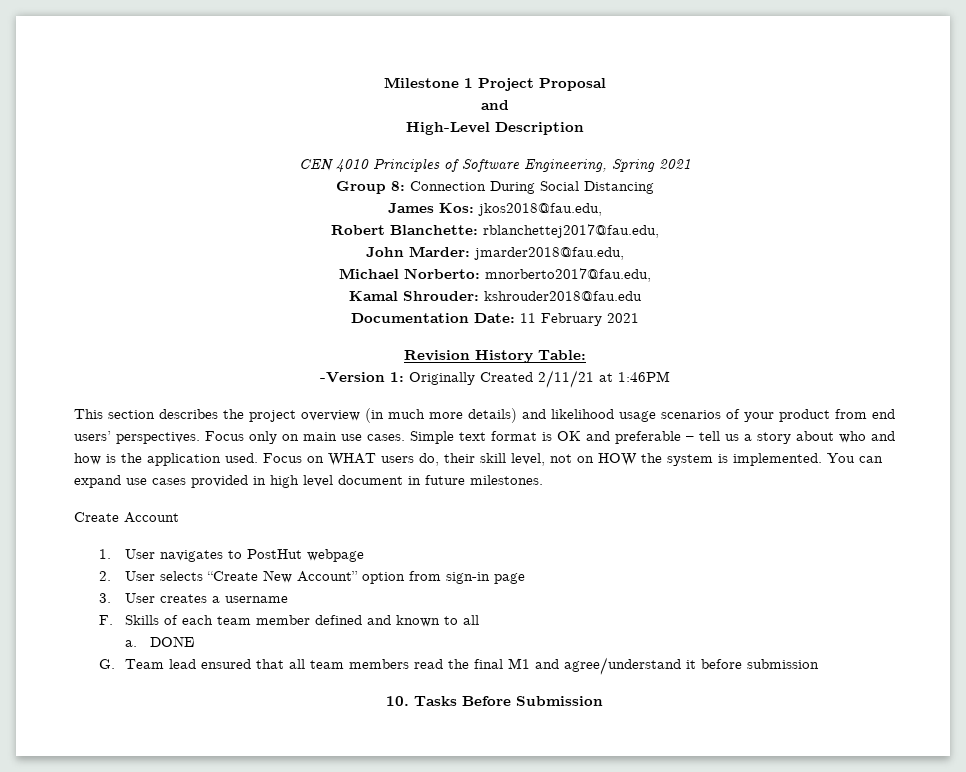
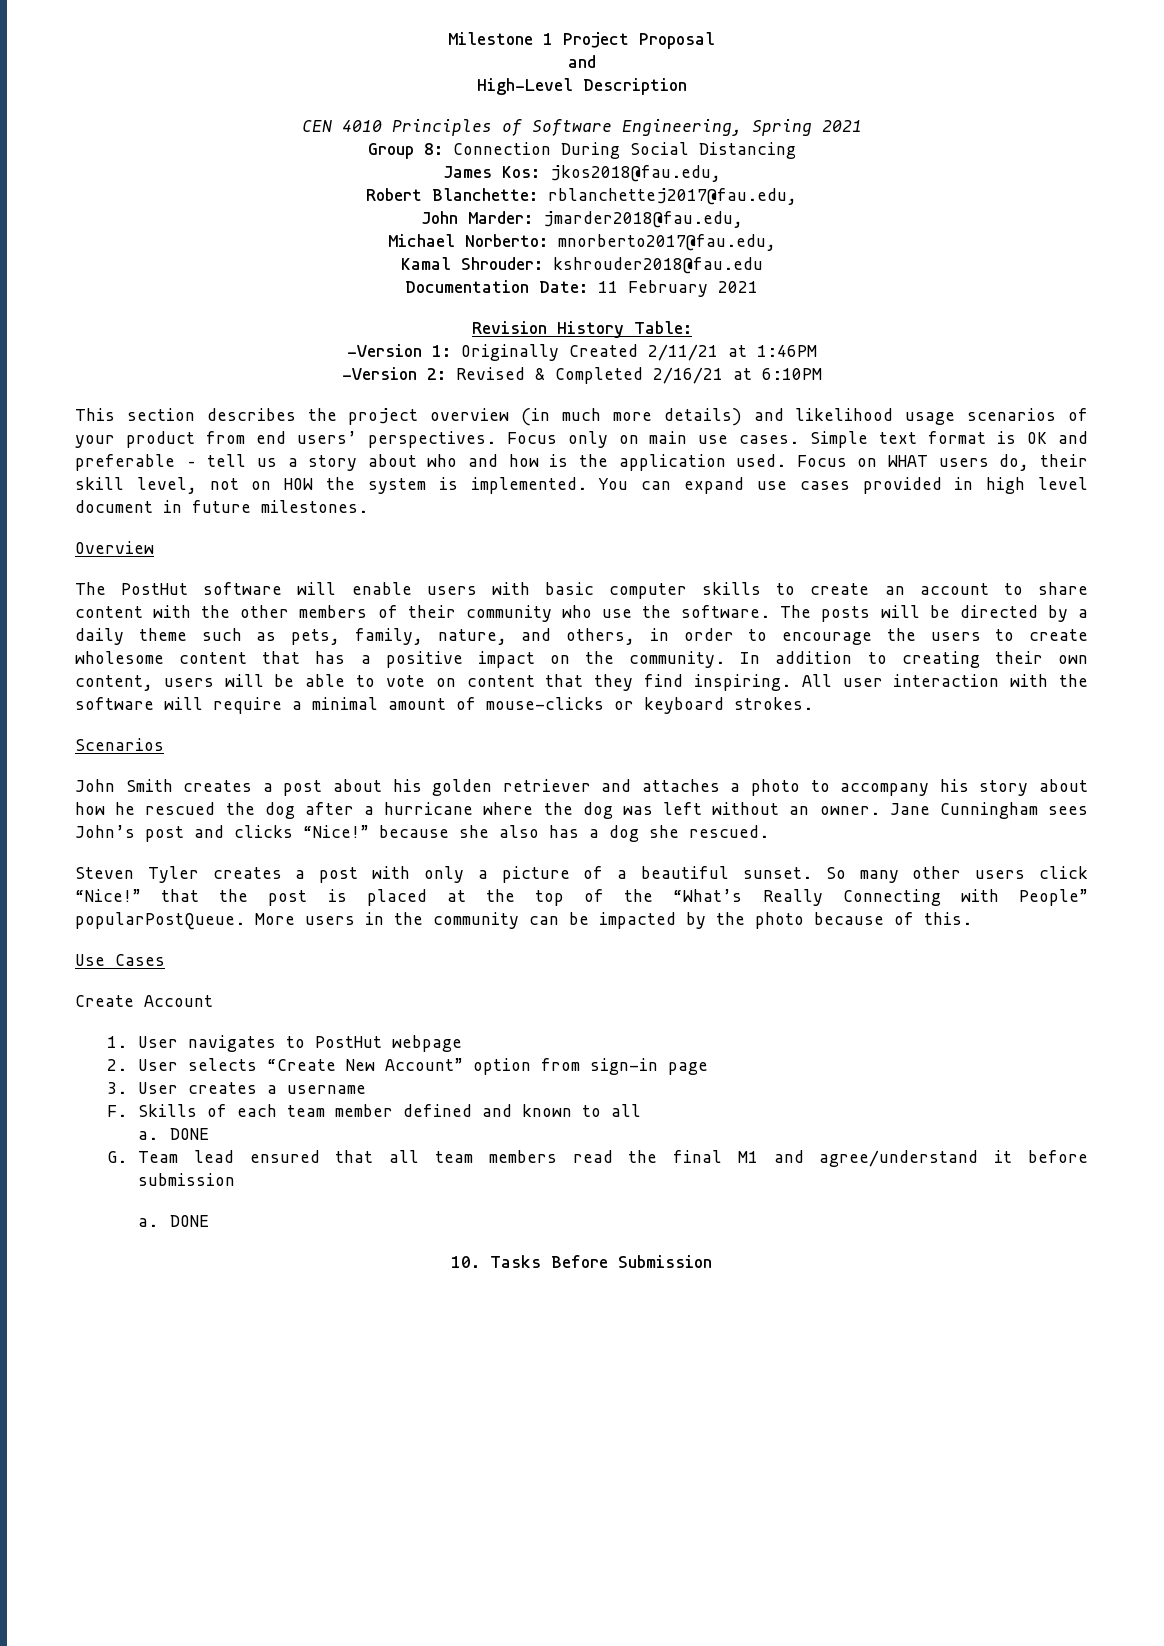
+ -Version 2: Revised & Completed 2/16/21 at 6:10PM
+ Overview
+ The PostHut software will enable users with basic computer skills to create an account to share content with the other members of their community who use the software. The posts will be directed by a daily theme such as pets, family, nature, and others, in order to encourage the users to create wholesome content that has a positive impact on the community. In addition to creating their own content, users will be able to vote on content that they find inspiring. All user interaction with the software will require a minimal amount of mouse-clicks or keyboard strokes.
+ Scenarios
+ John Smith creates a post about his golden retriever and attaches a photo to accompany his story about how he rescued the dog after a hurricane where the dog was left without an owner. Jane Cunningham sees John’s post and clicks “Nice!” because she also has a dog she rescued.
+ Steven Tyler creates a post with only a picture of a beautiful sunset. So many other users click “Nice!” that the post is placed at the top of the “What’s Really Connecting with People” popularPostQueue. More users in the community can be impacted by the photo because of this.
+ Use Cases
  G. Team lead ensured that all team members read the final M1 and agree/understand it before submission
+ a. DONE

